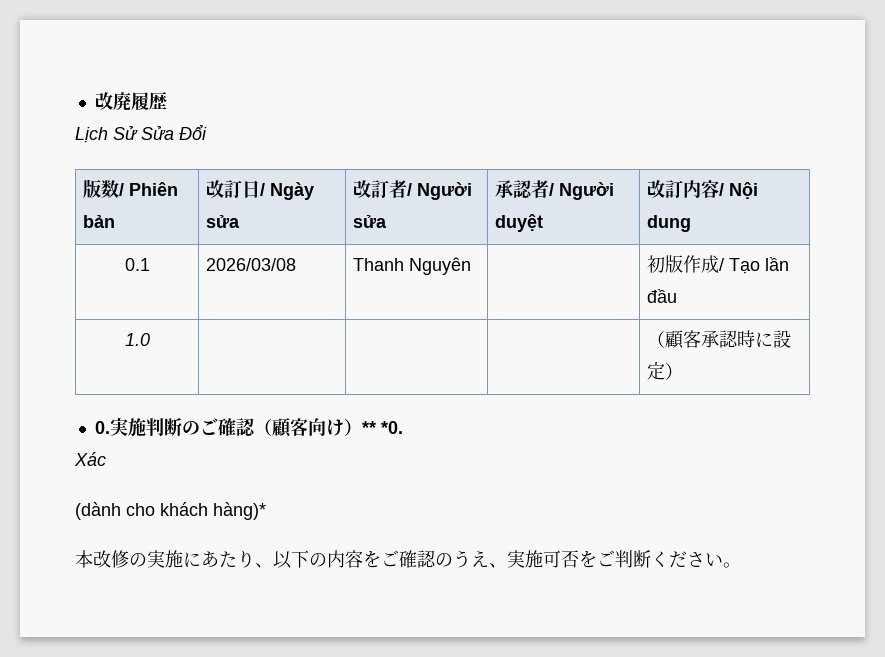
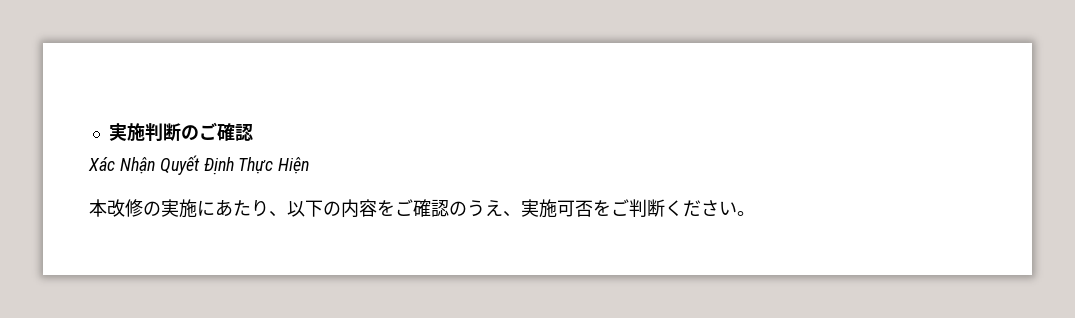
- 改廃履歴
- Lịch Sử Sửa Đổi
- 版数/ Phiên bản | 改訂日/ Ngày sửa | 改訂者/ Người sửa | 承認者/ Người duyệt | 改訂内容/ Nội dung
- 0.1 | 2026/03/08 | Thanh Nguyên | | 初版作成/ Tạo lần đầu
- 1.0 | | | | （顧客承認時に設定）
- 0.実施判断のご確認（顧客向け）** *0.
- Xác
- (dành cho khách hàng)*
+ 実施判断のご確認
+ Xác Nhận Quyết Định Thực Hiện

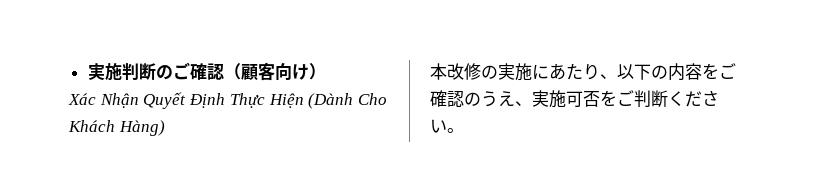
- 実施判断のご確認
+ 実施判断のご確認（顧客向け）
- Xác Nhận Quyết Định Thực Hiện
+ Xác Nhận Quyết Định Thực Hiện (Dành Cho Khách Hàng)

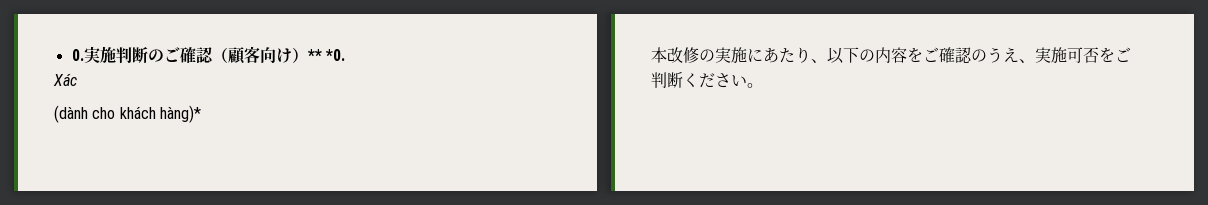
- 実施判断のご確認（顧客向け）
+ 0.実施判断のご確認（顧客向け）** *0.
- Xác Nhận Quyết Định Thực Hiện (Dành Cho Khách Hàng)
+ Xác
+ (dành cho khách hàng)*

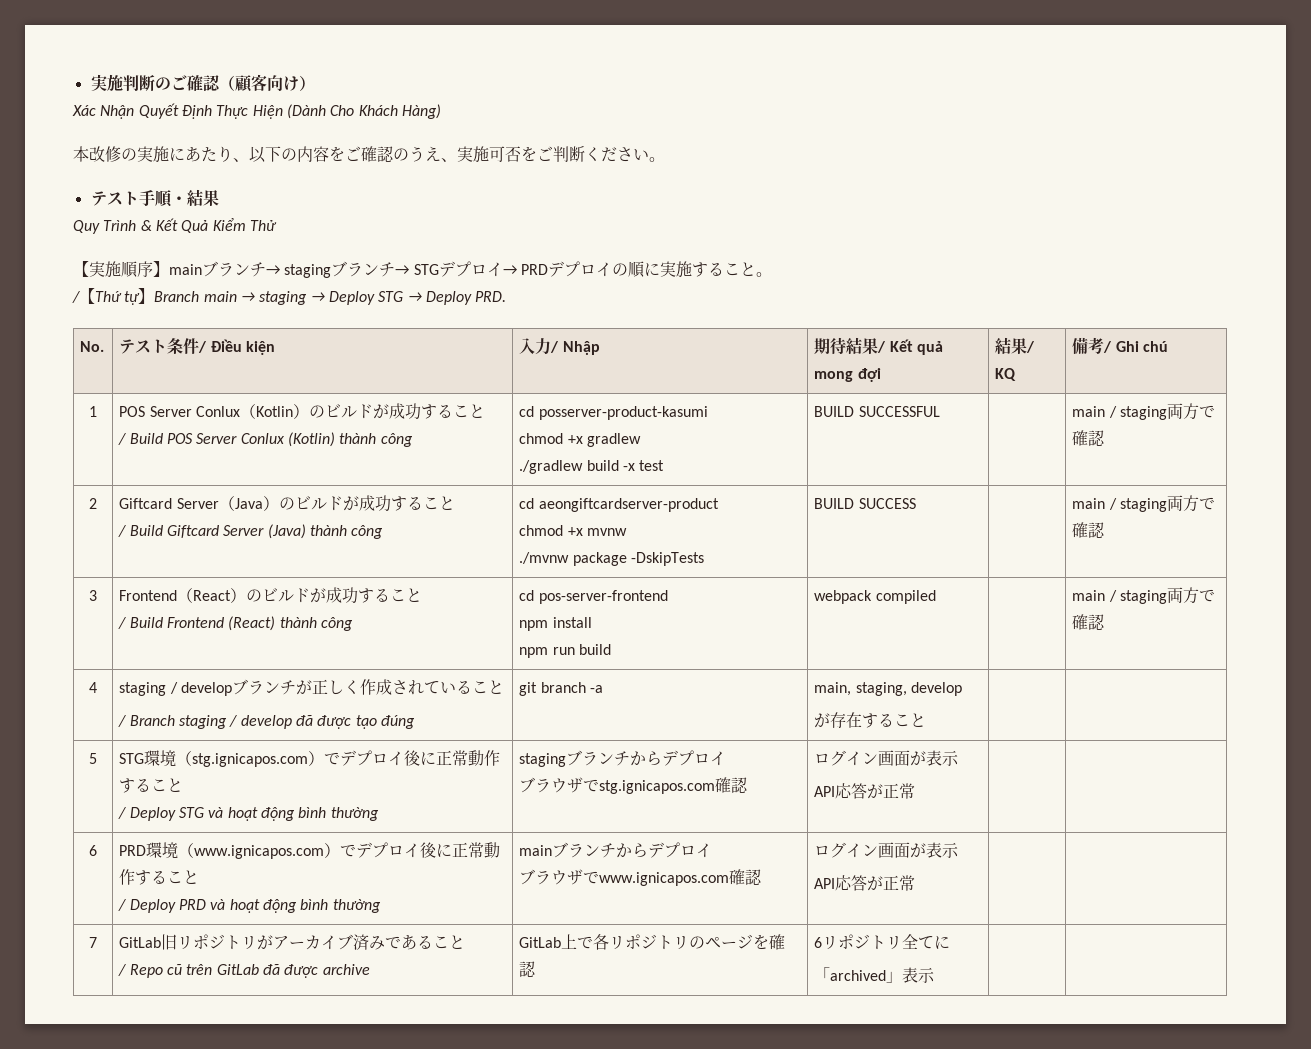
- 0.実施判断のご確認（顧客向け）** *0.
+ 実施判断のご確認（顧客向け）
- Xác
- (dành cho khách hàng)*
+ Xác Nhận Quyết Định Thực Hiện (Dành Cho Khách Hàng)
+ テスト手順・結果
+ Quy Trình & Kết Quả Kiểm Thử
+ 【実施順序】mainブランチ→ stagingブランチ→ STGデプロイ→ PRDデプロイの順に実施すること。
+ /【Thứ tự】Branch main → staging → Deploy STG → Deploy PRD.
+ No. | テスト条件/ Điều kiện | 入力/ Nhập | 期待結果/ Kết quả mong đợi | 結果/ KQ | 備考/ Ghi chú
+ 1 | POS Server Conlux（Kotlin）のビルドが成功すること
+ / Build POS Server Conlux (Kotlin) thành công | cd posserver-product-kasumi
+ chmod +x gradlew
+ ./gradlew build -x test | BUILD SUCCESSFUL | | main / staging両方で確認
+ 2 | Giftcard Server（Java）のビルドが成功すること
+ / Build Giftcard Server (Java) thành công | cd aeongiftcardserver-product
+ chmod +x mvnw
+ ./mvnw package -DskipTests | BUILD SUCCESS | | main / staging両方で確認
+ 3 | Frontend（React）のビルドが成功すること
+ / Build Frontend (React) thành công | cd pos-server-frontend
+ npm install
+ npm run build | webpack compiled | | main / staging両方で確認
+ 4 | staging / developブランチが正しく作成されていること
+ / Branch staging / develop đã được tạo đúng | git branch -a | main, staging, develop
+ が存在すること | |
+ 5 | STG環境（stg.ignicapos.com）でデプロイ後に正常動作すること
+ / Deploy STG và hoạt động bình thường | stagingブランチからデプロイ
+ ブラウザでstg.ignicapos.com確認 | ログイン画面が表示
+ API応答が正常 | |
+ 6 | PRD環境（www.ignicapos.com）でデプロイ後に正常動作すること
+ / Deploy PRD và hoạt động bình thường | mainブランチからデプロイ
+ ブラウザでwww.ignicapos.com確認 | ログイン画面が表示
+ API応答が正常 | |
+ 7 | GitLab旧リポジトリがアーカイブ済みであること
+ / Repo cũ trên GitLab đã được archive | GitLab上で各リポジトリのページを確認 | 6リポジトリ全てに
+ 「archived」表示 | |

